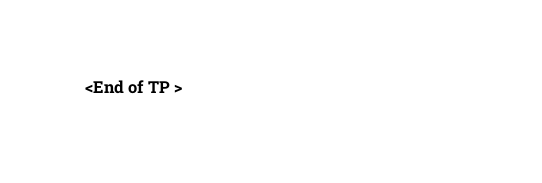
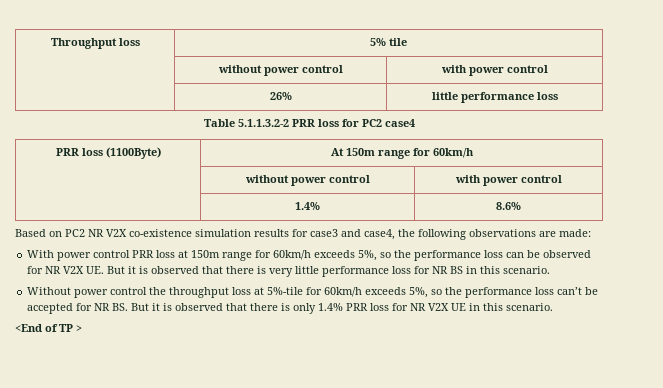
+ Throughput loss | 5% tile
+ | without power control | with power control
+ | 26% | little performance loss
+ Table 5.1.1.3.2-2 PRR loss for PC2 case4
+ PRR loss (1100Byte) | At 150m range for 60km/h
+ | without power control | with power control
+ | 1.4% | 8.6%
+ Based on PC2 NR V2X co-existence simulation results for case3 and case4, the following observations are made:
+ With power control PRR loss at 150m range for 60km/h exceeds 5%, so the performance loss can be observed for NR V2X UE. But it is observed that there is very little performance loss for NR BS in this scenario.
+ Without power control the throughput loss at 5%-tile for 60km/h exceeds 5%, so the performance loss can’t be accepted for NR BS. But it is observed that there is only 1.4% PRR loss for NR V2X UE in this scenario.

